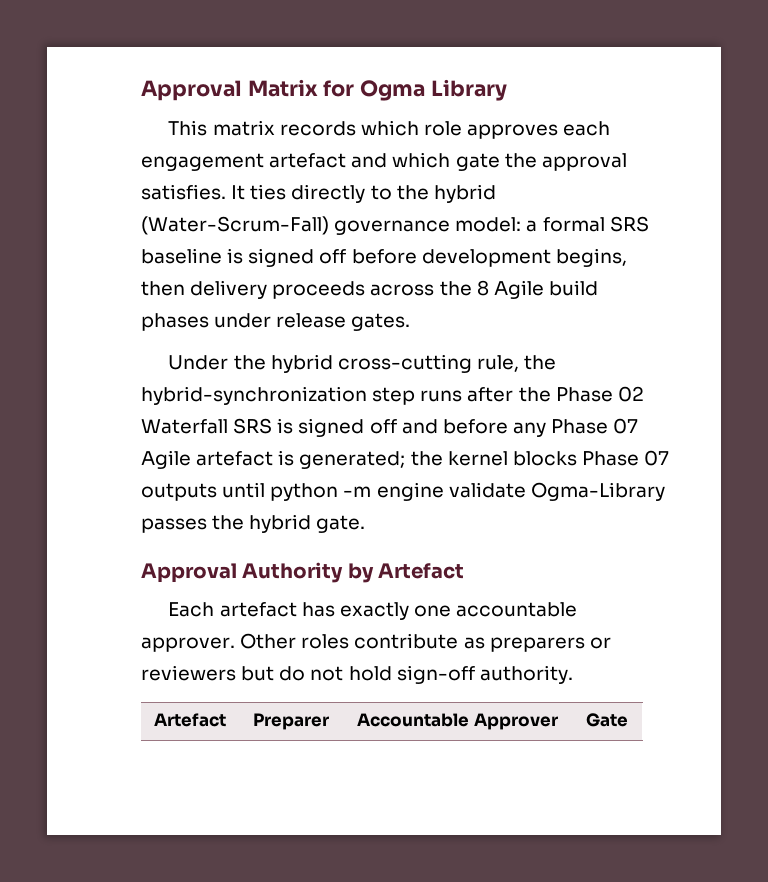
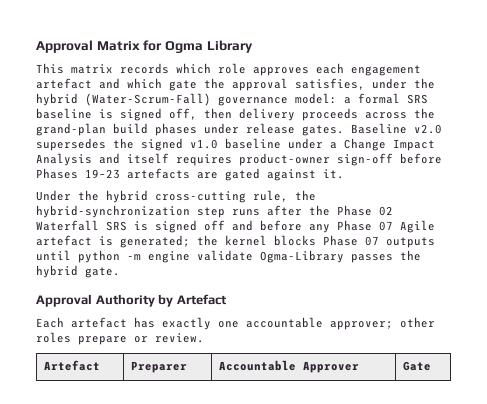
- This matrix records which role approves each engagement artefact and which gate the approval satisfies. It ties directly to the hybrid (Water-Scrum-Fall) governance model: a formal SRS baseline is signed off before development begins, then delivery proceeds across the 8 Agile build phases under release gates.
+ This matrix records which role approves each engagement artefact and which gate the approval satisfies, under the hybrid (Water-Scrum-Fall) governance model: a formal SRS baseline is signed off, then delivery proceeds across the grand-plan build phases under release gates. Baseline v2.0 supersedes the signed v1.0 baseline under a Change Impact Analysis and itself requires product-owner sign-off before Phases 19–23 artefacts are gated against it.
- Each artefact has exactly one accountable approver. Other roles contribute as preparers or reviewers but do not hold sign-off authority.
+ Each artefact has exactly one accountable approver; other roles prepare or review.

